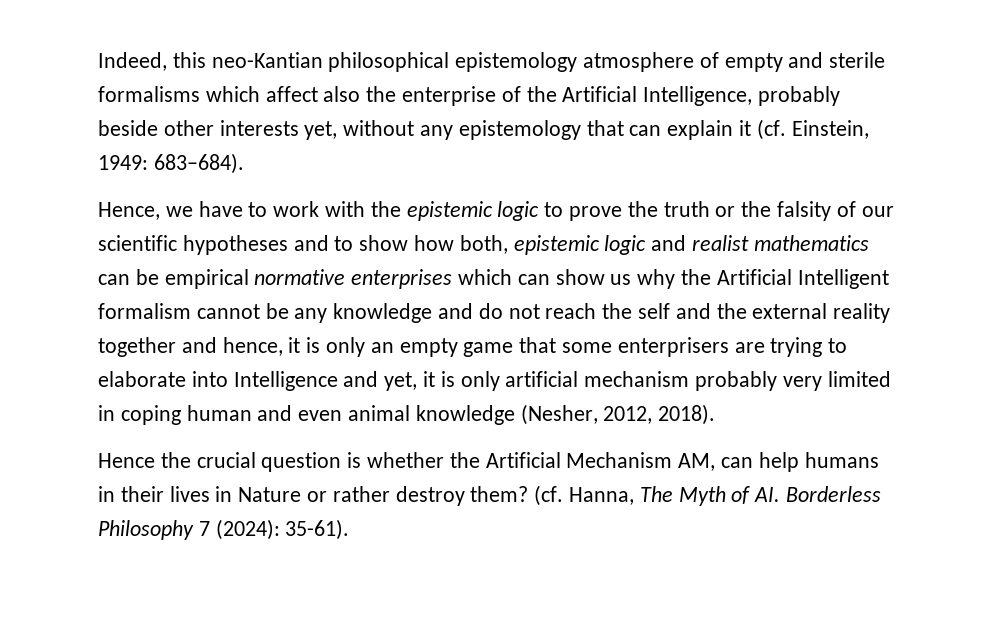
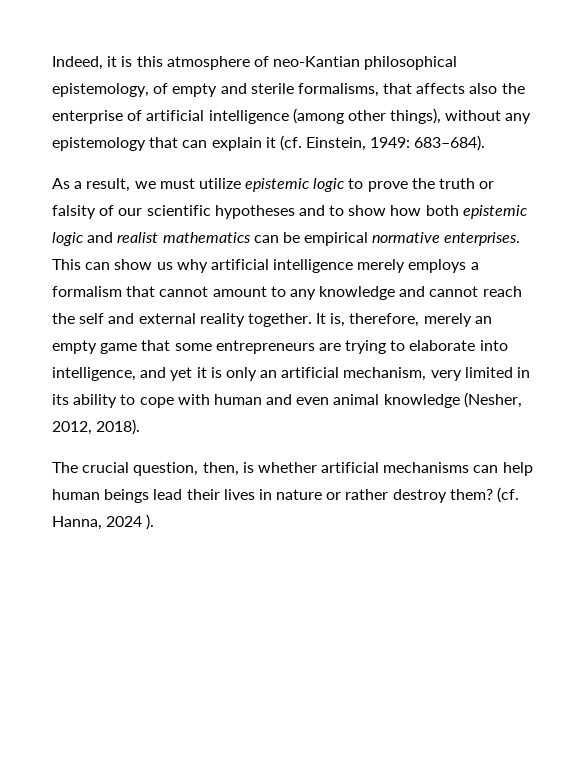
- Indeed, this neo-Kantian philosophical epistemology atmosphere of empty and sterile formalisms which affect also the enterprise of the Artificial Intelligence, probably beside other interests yet, without any epistemology that can explain it (cf. Einstein, 1949: 683–684).
+ Indeed, it is this atmosphere of neo-Kantian philosophical epistemology, of empty and sterile formalisms, that affects also the enterprise of artificial intelligence (among other things), without any epistemology that can explain it (cf. Einstein, 1949: 683–684).
- Hence, we have to work with the epistemic logic to prove the truth or the falsity of our scientific hypotheses and to show how both, epistemic logic and realist mathematics can be empirical normative enterprises which can show us why the Artificial Intelligent formalism cannot be any knowledge and do not reach the self and the external reality together and hence, it is only an empty game that some enterprisers are trying to elaborate into Intelligence and yet, it is only artificial mechanism probably very limited in coping human and even animal knowledge (Nesher, 2012, 2018).
+ As a result, we must utilize epistemic logic to prove the truth or falsity of our scientific hypotheses and to show how both epistemic logic and realist mathematics can be empirical normative enterprises. This can show us why artificial intelligence merely employs a formalism that cannot amount to any knowledge and cannot reach the self and external reality together. It is, therefore, merely an empty game that some entrepreneurs are trying to elaborate into intelligence, and yet it is only an artificial mechanism, very limited in its ability to cope with human and even animal knowledge (Nesher, 2012, 2018).
- Hence the crucial question is whether the Artificial Mechanism AM, can help humans in their lives in Nature or rather destroy them?
+ The crucial question, then, is whether artificial mechanisms can help human beings lead their lives in nature or rather destroy them?
- (cf. Hanna, The Myth of AI. Borderless Philosophy 7 (2024): 35-61).
+ (cf. Hanna, 2024 ).

